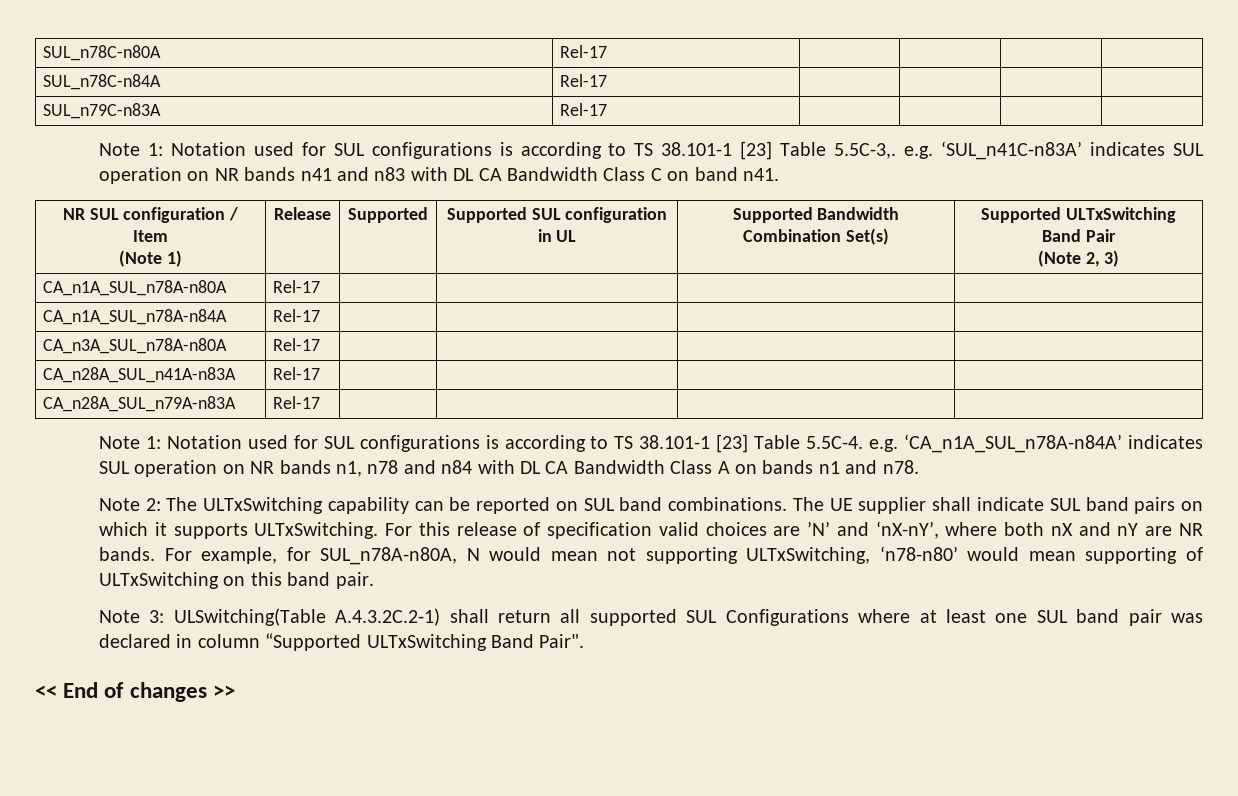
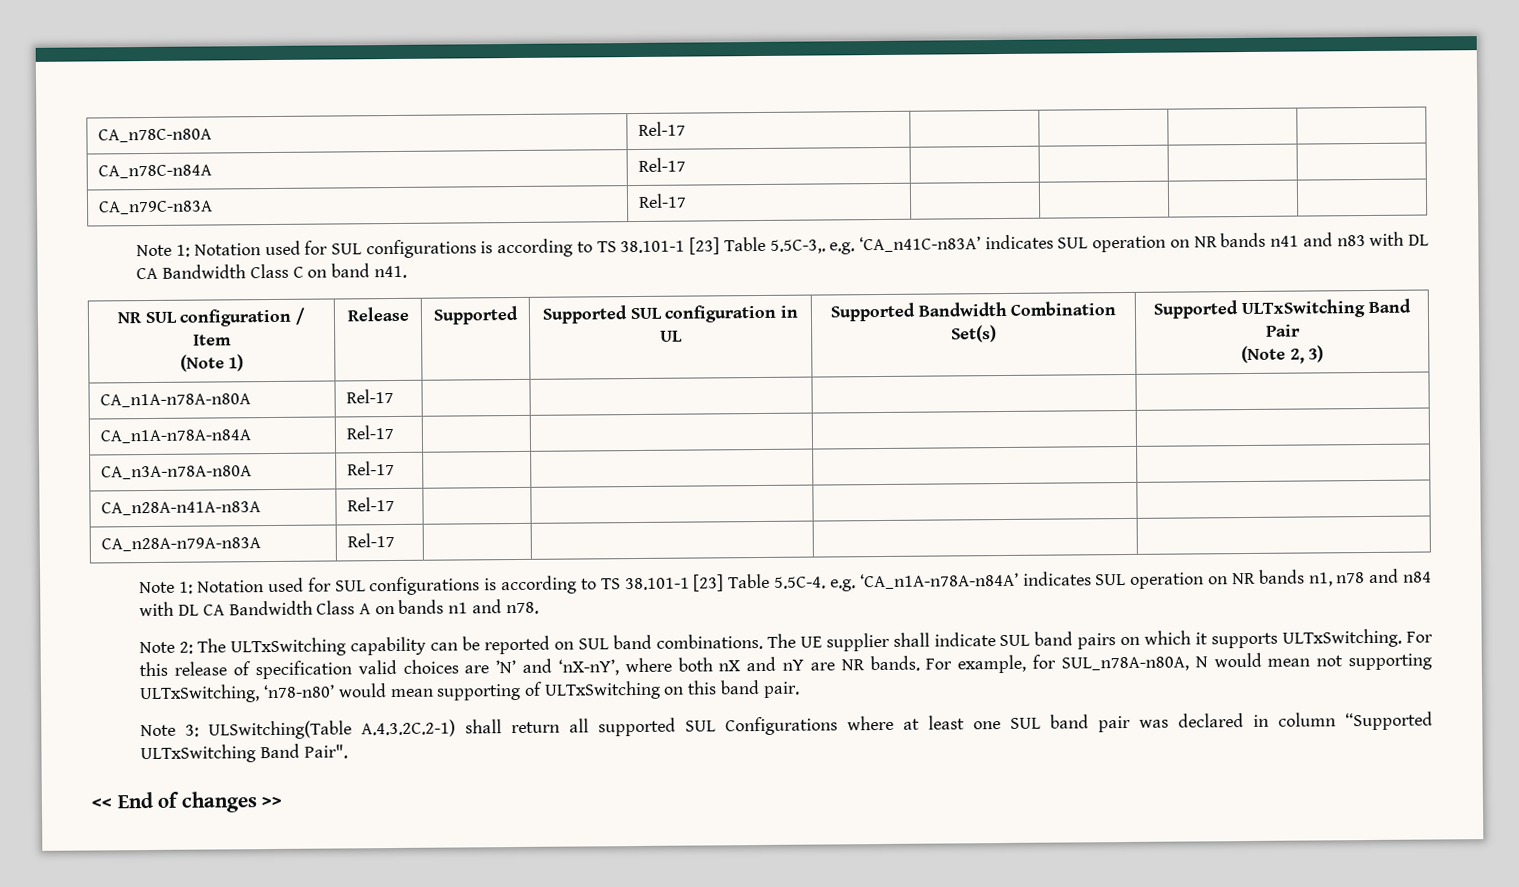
- SUL_n78C-n80A | Rel-17 | | | |
- SUL_n78C-n84A | Rel-17 | | | |
- SUL_n79C-n83A | Rel-17 | | | |
+ CA_n78C-n80A | Rel-17 | | | |
+ CA_n78C-n84A | Rel-17 | | | |
+ CA_n79C-n83A | Rel-17 | | | |
- Note 1: Notation used for SUL configurations is according to TS 38.101-1 [23] Table 5.5C-3,. e.g. ‘SUL_n41C-n83A’ indicates SUL operation on NR bands n41 and n83 with DL CA Bandwidth Class C on band n41.
+ Note 1: Notation used for SUL configurations is according to TS 38.101-1 [23] Table 5.5C-3,. e.g. ‘CA_n41C-n83A’ indicates SUL operation on NR bands n41 and n83 with DL CA Bandwidth Class C on band n41.
- CA_n1A_SUL_n78A-n80A | Rel-17 | | | |
- CA_n1A_SUL_n78A-n84A | Rel-17 | | | |
- CA_n3A_SUL_n78A-n80A | Rel-17 | | | |
- CA_n28A_SUL_n41A-n83A | Rel-17 | | | |
- CA_n28A_SUL_n79A-n83A | Rel-17 | | | |
+ CA_n1A-n78A-n80A | Rel-17 | | | |
+ CA_n1A-n78A-n84A | Rel-17 | | | |
+ CA_n3A-n78A-n80A | Rel-17 | | | |
+ CA_n28A-n41A-n83A | Rel-17 | | | |
+ CA_n28A-n79A-n83A | Rel-17 | | | |
- Note 1: Notation used for SUL configurations is according to TS 38.101-1 [23] Table 5.5C-4. e.g. ‘CA_n1A_SUL_n78A-n84A’ indicates SUL operation on NR bands n1, n78 and n84 with DL CA Bandwidth Class A on bands n1 and n78.
+ Note 1: Notation used for SUL configurations is according to TS 38.101-1 [23] Table 5.5C-4. e.g. ‘CA_n1A-n78A-n84A’ indicates SUL operation on NR bands n1, n78 and n84 with DL CA Bandwidth Class A on bands n1 and n78.

